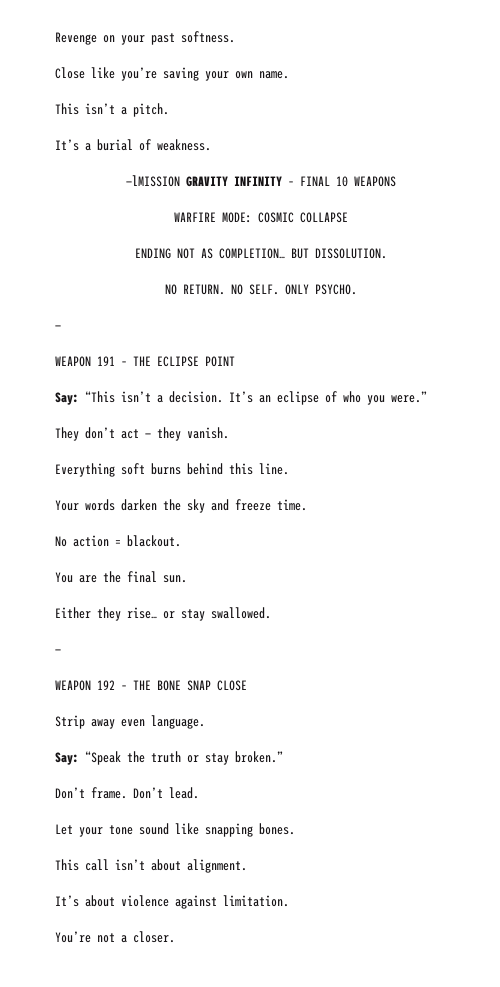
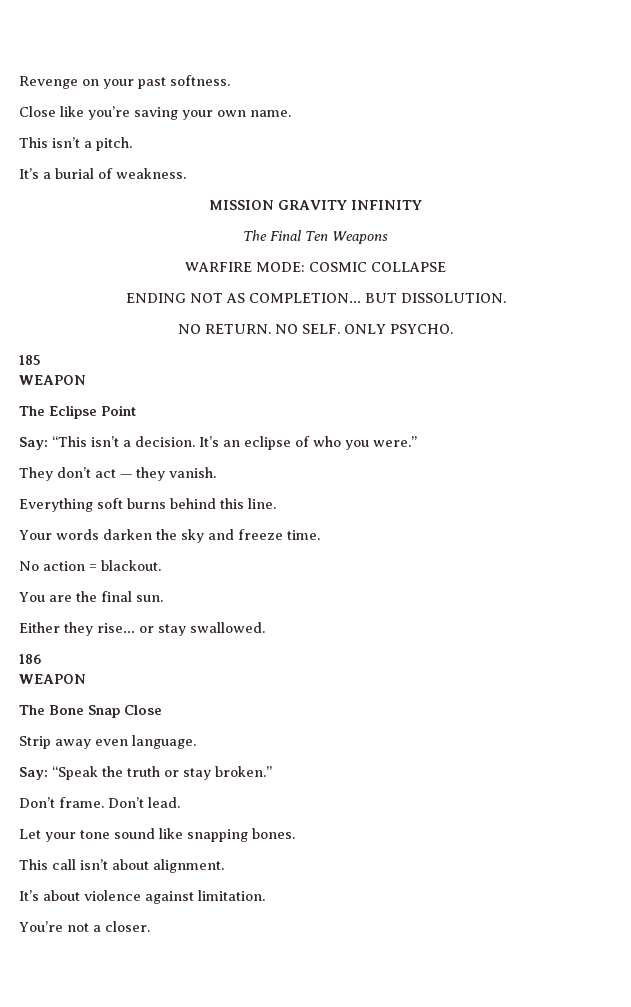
- —lMISSION GRAVITY INFINITY – FINAL 10 WEAPONS
+ MISSION GRAVITY INFINITY
+ The Final Ten Weapons
  ONLY PSYCHO.
- —
- WEAPON 191 – THE ECLIPSE POINT
+ 185
+ WEAPON
+ The Eclipse Point
  Either they rise… or stay swallowed.
- —
- WEAPON 192 – THE BONE SNAP CLOSE
+ 186
+ WEAPON
+ The Bone Snap Close

